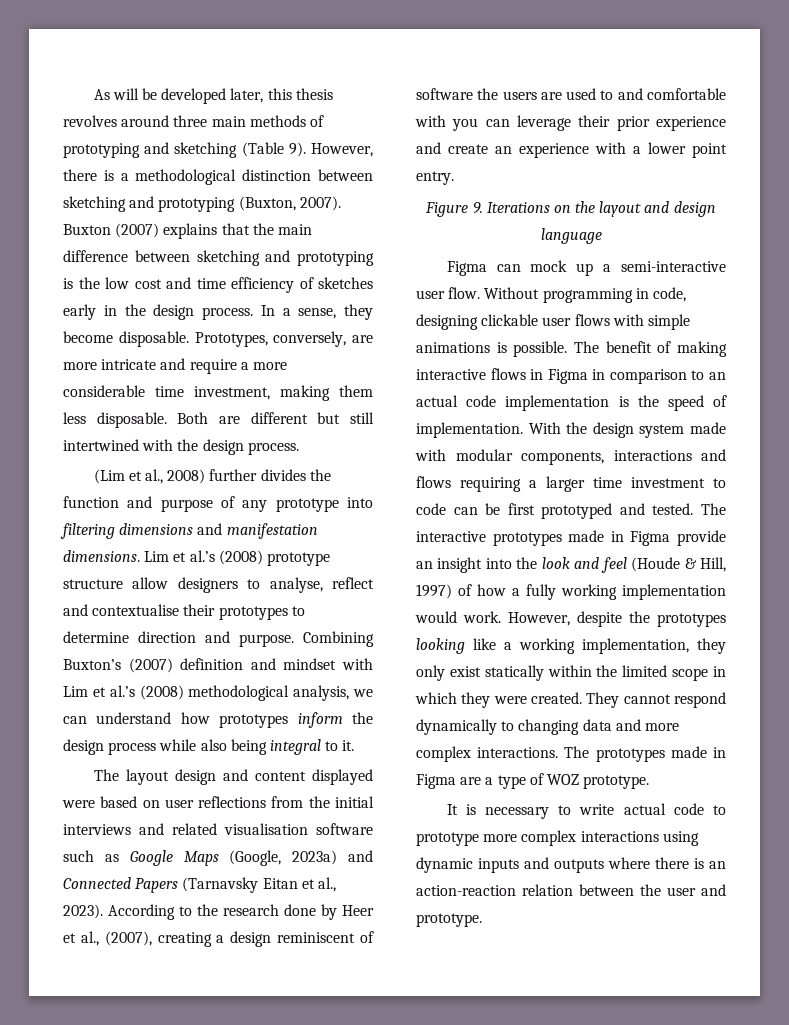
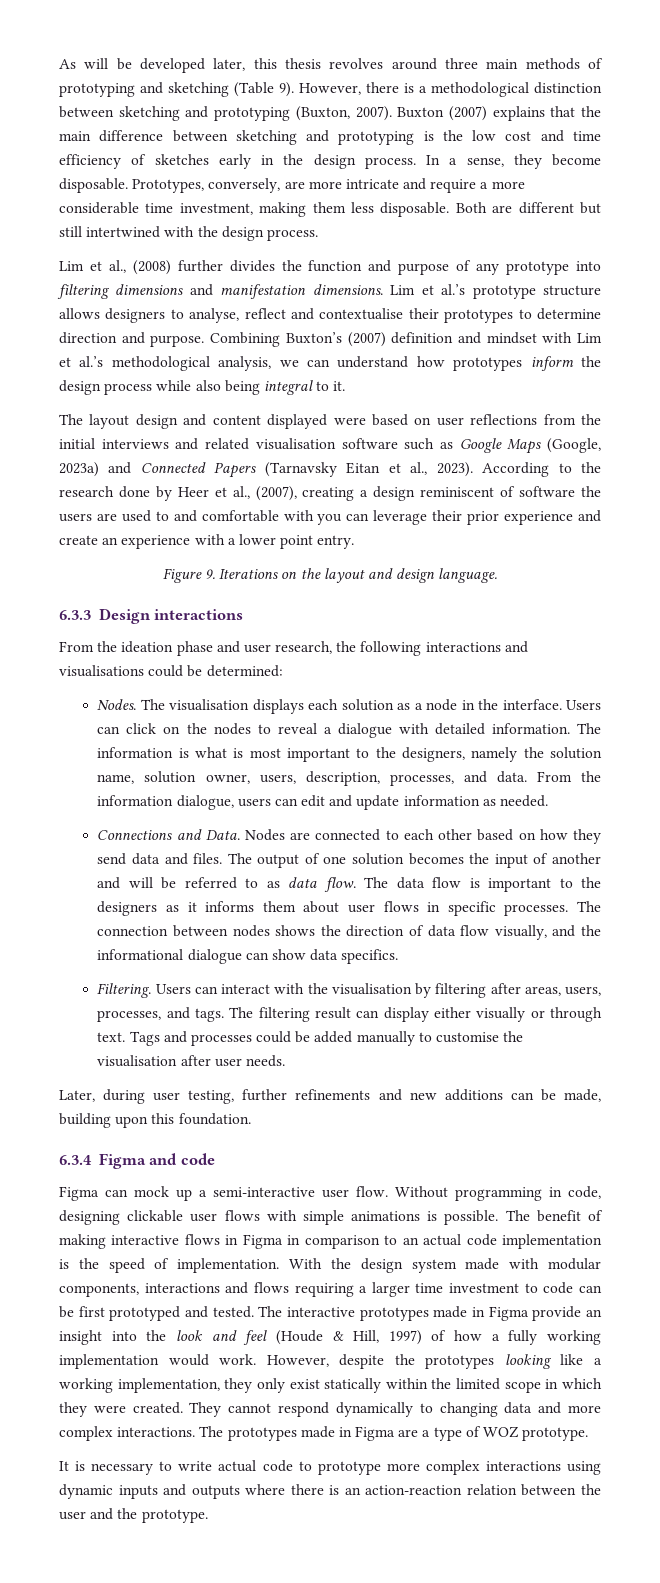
- (Lim et al., 2008) further divides the function and purpose of any prototype into filtering dimensions and manifestation dimensions.
+ Lim et al., (2008) further divides the function and purpose of any prototype into filtering dimensions and manifestation dimensions.
- Lim et al.’s (2008) prototype structure allow designers to analyse, reflect and contextualise their prototypes to determine direction and purpose.
+ Lim et al.’s prototype structure allows designers to analyse, reflect and contextualise their prototypes to determine direction and purpose.
- Combining Buxton’s (2007) definition and mindset with Lim et al.’s (2008) methodological analysis, we can understand how prototypes inform the design process while also being integral to it.
+ Combining Buxton’s (2007) definition and mindset with Lim et al.’s methodological analysis, we can understand how prototypes inform the design process while also being integral to it.
- Figure 9. Iterations on the layout and design language
+ Figure 9. Iterations on the layout and design language.
+ 6.3.3 Design interactions
+ From the ideation phase and user research, the following interactions and visualisations could be determined:
+ Nodes. The visualisation displays each solution as a node in the interface. Users can click on the nodes to reveal a dialogue with detailed information. The information is what is most important to the designers, namely the solution name, solution owner, users, description, processes, and data. From the information dialogue, users can edit and update information as needed.
+ Connections and Data. Nodes are connected to each other based on how they send data and files. The output of one solution becomes the input of another and will be referred to as data flow. The data flow is important to the designers as it informs them about user flows in specific processes. The connection between nodes shows the direction of data flow visually, and the informational dialogue can show data specifics.
+ Filtering. Users can interact with the visualisation by filtering after areas, users, processes, and tags. The filtering result can display either visually or through text. Tags and processes could be added manually to customise the visualisation after user needs.
+ Later, during user testing, further refinements and new additions can be made, building upon this foundation.
+ 6.3.4 Figma and code
- It is necessary to write actual code to prototype more complex interactions using dynamic inputs and outputs where there is an action-reaction relation between the user and prototype.
+ It is necessary to write actual code to prototype more complex interactions using dynamic inputs and outputs where there is an action-reaction relation between the user and the prototype.

